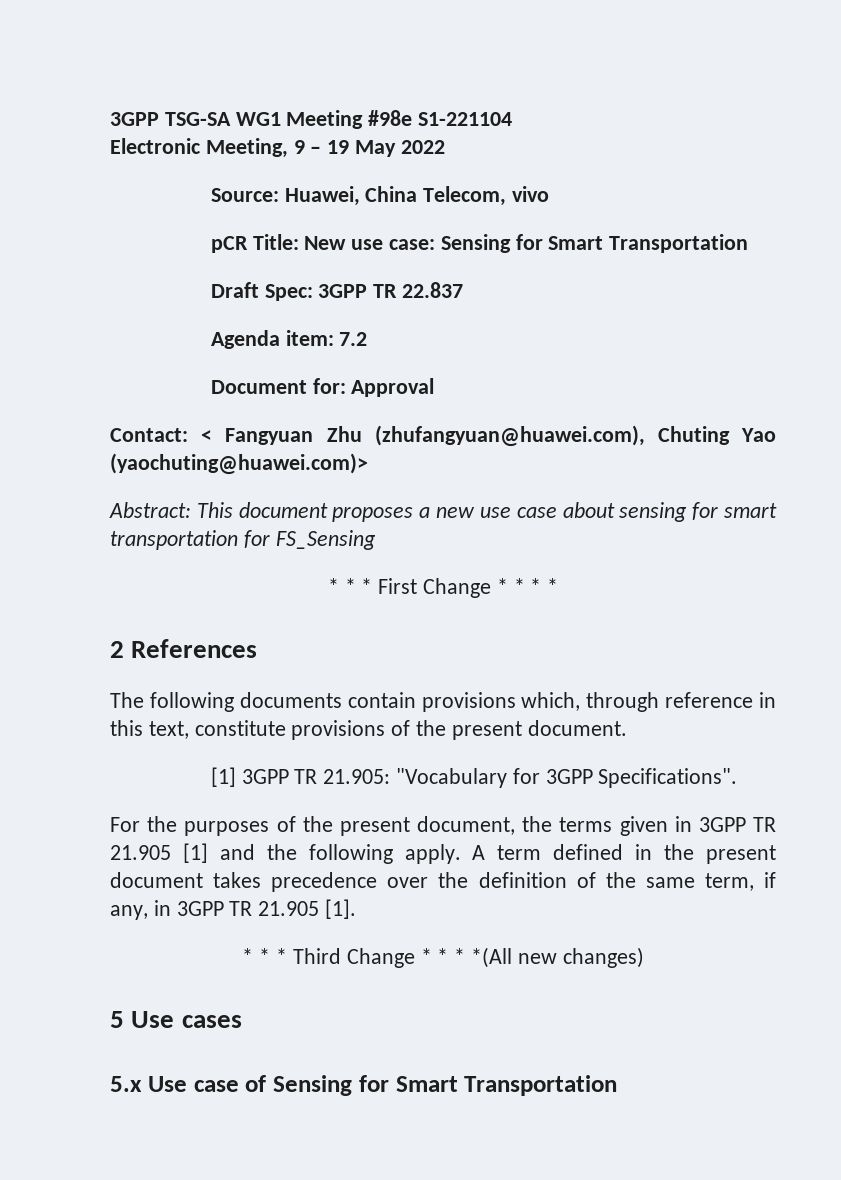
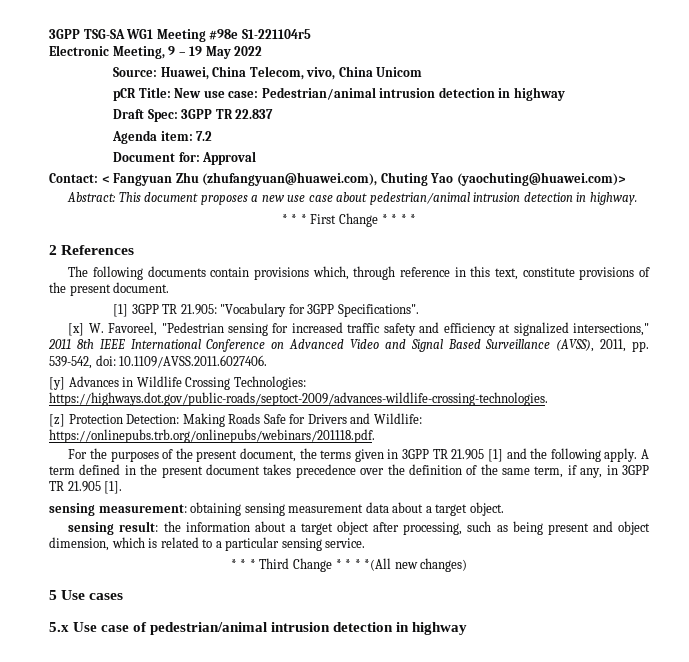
- 3GPP TSG-SA WG1 Meeting #98e S1-221104
+ 3GPP TSG-SA WG1 Meeting #98e S1-221104r5
- Source: Huawei, China Telecom, vivo
+ Source: Huawei, China Telecom, vivo, China Unicom
- pCR Title: New use case: Sensing for Smart Transportation
+ pCR Title: New use case: Pedestrian/animal intrusion detection in highway
- Abstract: This document proposes a new use case about sensing for smart transportation for FS_Sensing
+ Abstract: This document proposes a new use case about pedestrian/animal intrusion detection in highway.
+ [x] W. Favoreel, "Pedestrian sensing for increased traffic safety and efficiency at signalized intersections," 2011 8th IEEE International Conference on Advanced Video and Signal Based Surveillance (AVSS), 2011, pp. 539-542, doi: 10.1109/AVSS.2011.6027406.
+ [y] Advances in Wildlife Crossing Technologies: https://highways.dot.gov/public-roads/septoct-2009/advances-wildlife-crossing-technologies.
+ [z] Protection Detection: Making Roads Safe for Drivers and Wildlife: https://onlinepubs.trb.org/onlinepubs/webinars/201118.pdf.
+ sensing measurement: obtaining sensing measurement data about a target object.
+ sensing result: the information about a target object after processing, such as being present and object dimension, which is related to a particular sensing service.
- 5.x Use case of Sensing for Smart Transportation
+ 5.x Use case of pedestrian/animal intrusion detection in highway

